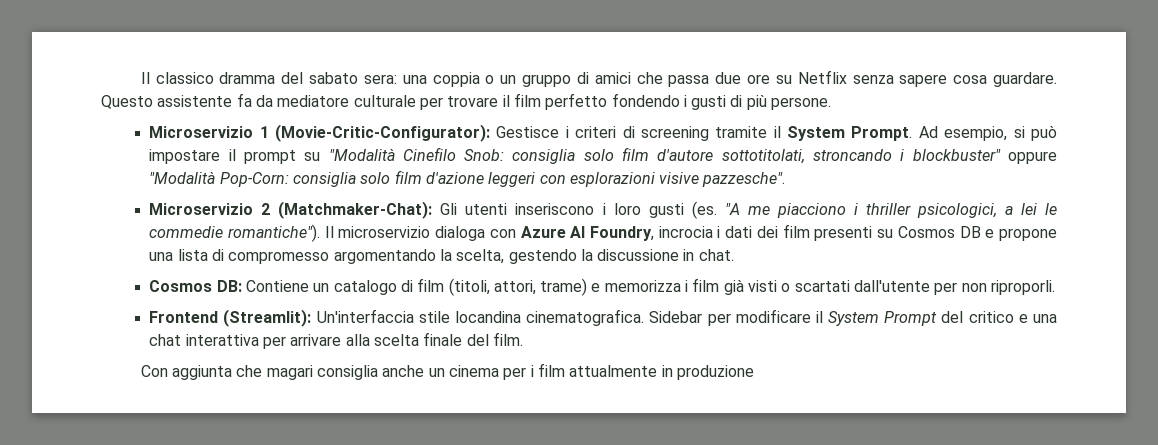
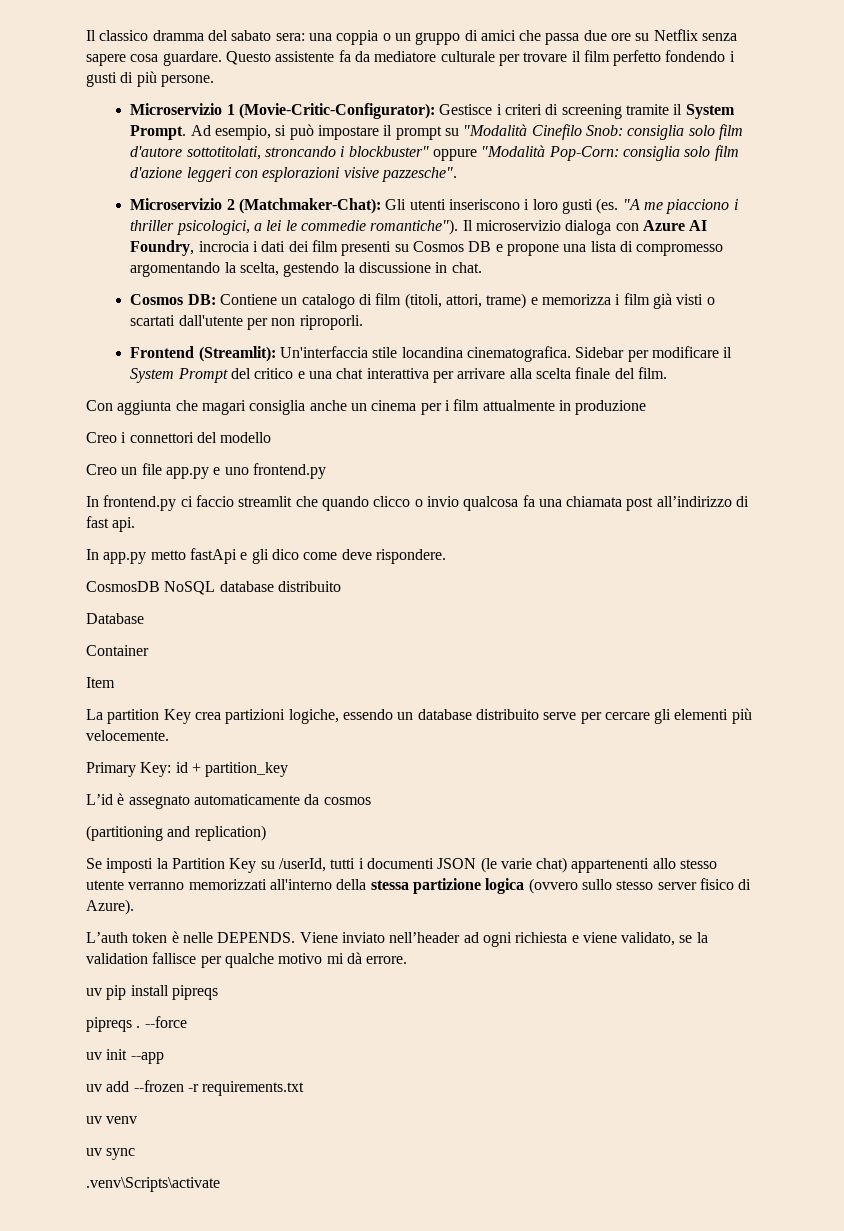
+ Creo i connettori del modello
+ Creo un file app.py e uno frontend.py
+ In frontend.py ci faccio streamlit che quando clicco o invio qualcosa fa una chiamata post all’indirizzo di fast api.
+ In app.py metto fastApi e gli dico come deve rispondere.
+ CosmosDB NoSQL database distribuito
+ Database
+ Container
+ Item
+ La partition Key crea partizioni logiche, essendo un database distribuito serve per cercare gli elementi più velocemente.
+ Primary Key: id + partition_key
+ L’id è assegnato automaticamente da cosmos
+ (partitioning and replication)
+ Se imposti la Partition Key su /userId, tutti i documenti JSON (le varie chat) appartenenti allo stesso utente verranno memorizzati all'interno della stessa partizione logica (ovvero sullo stesso server fisico di Azure).
+ L’auth token è nelle DEPENDS. Viene inviato nell’header ad ogni richiesta e viene validato, se la validation fallisce per qualche motivo mi dà errore.
+ uv pip install pipreqs
+ pipreqs . --force
+ uv init --app
+ uv add --frozen -r requirements.txt
+ uv venv
+ uv sync
+ .venv\Scripts\activate

